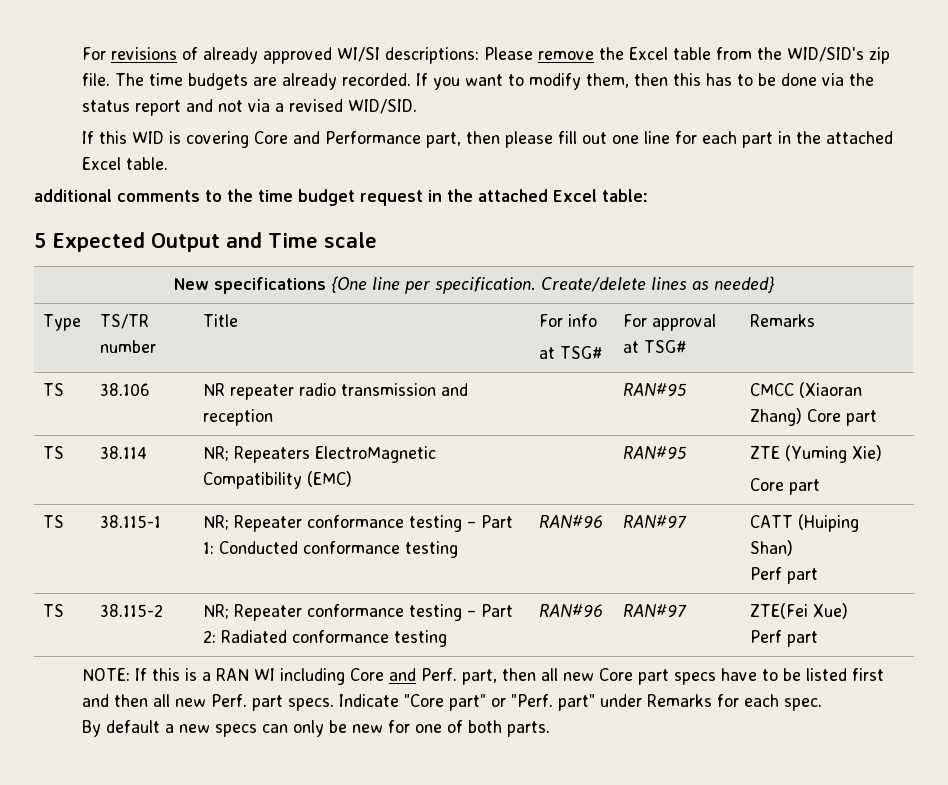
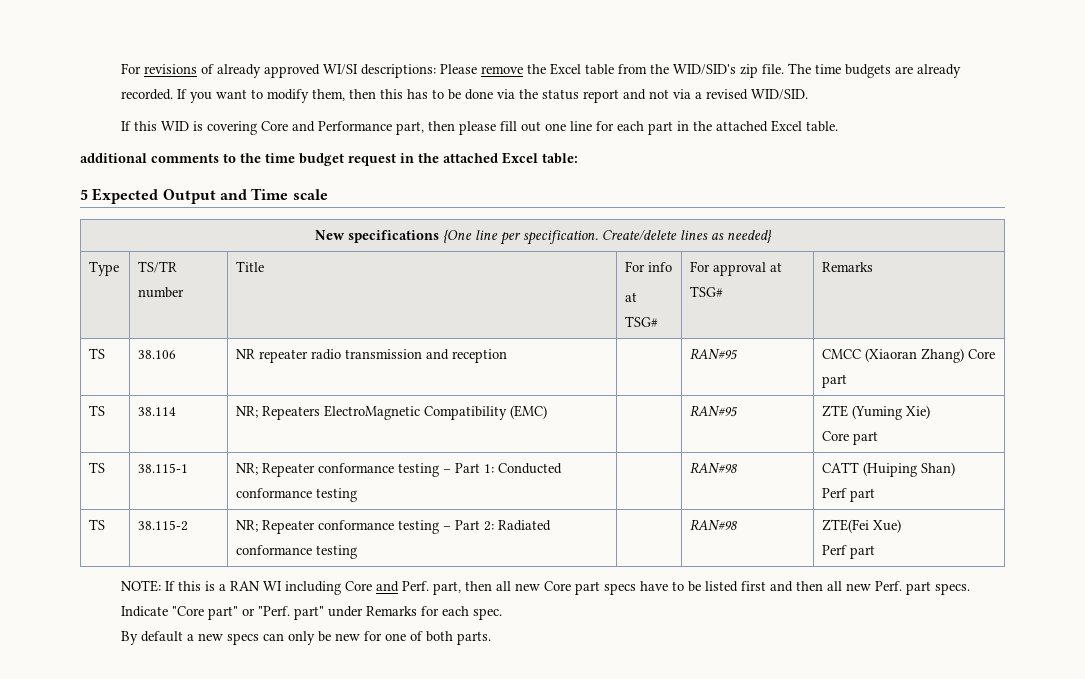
- TS | 38.115-1 | NR; Repeater conformance testing – Part 1: Conducted conformance testing | RAN#96 | RAN#97 | CATT (Huiping Shan)
+ TS | 38.115-1 | NR; Repeater conformance testing – Part 1: Conducted conformance testing | | RAN#98 | CATT (Huiping Shan)
- TS | 38.115-2 | NR; Repeater conformance testing – Part 2: Radiated conformance testing | RAN#96 | RAN#97 | ZTE(Fei Xue)
+ TS | 38.115-2 | NR; Repeater conformance testing – Part 2: Radiated conformance testing | | RAN#98 | ZTE(Fei Xue)

